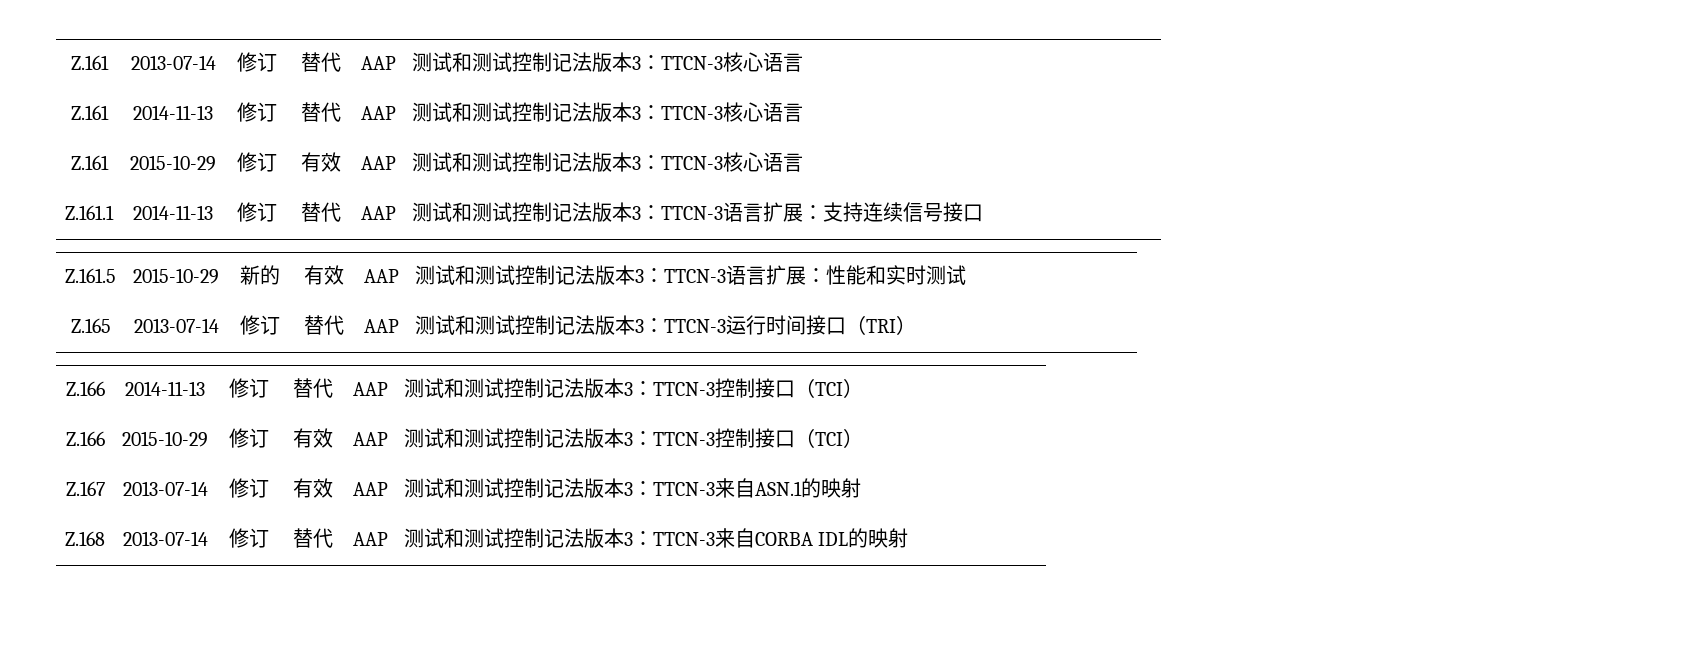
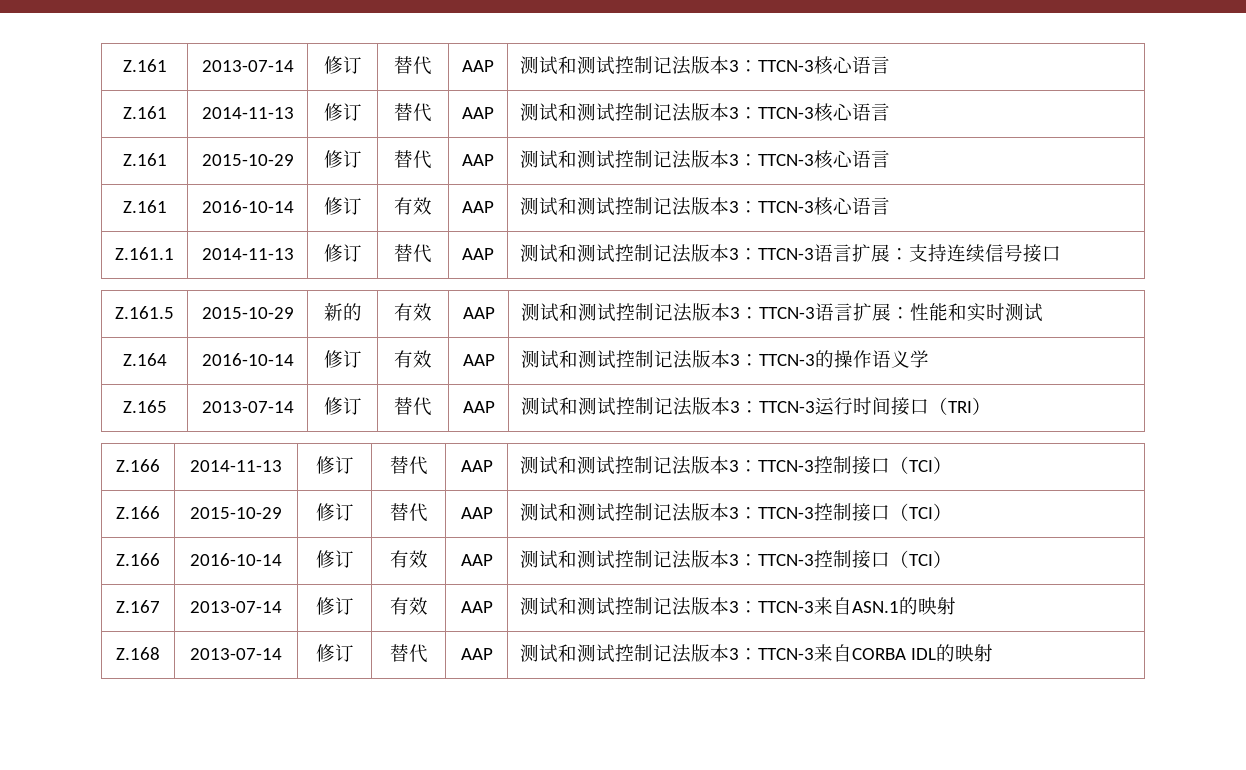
- Z.161 | 2015-10-29 | 修订 | 有效 | AAP | 测试和测试控制记法版本3：TTCN-3核心语言
+ Z.161 | 2015-10-29 | 修订 | 替代 | AAP | 测试和测试控制记法版本3：TTCN-3核心语言
+ Z.161 | 2016-10-14 | 修订 | 有效 | AAP | 测试和测试控制记法版本3：TTCN-3核心语言
+ Z.164 | 2016-10-14 | 修订 | 有效 | AAP | 测试和测试控制记法版本3：TTCN-3的操作语义学
- Z.166 | 2015-10-29 | 修订 | 有效 | AAP | 测试和测试控制记法版本3：TTCN-3控制接口（TCI）
+ Z.166 | 2015-10-29 | 修订 | 替代 | AAP | 测试和测试控制记法版本3：TTCN-3控制接口（TCI）
+ Z.166 | 2016-10-14 | 修订 | 有效 | AAP | 测试和测试控制记法版本3：TTCN-3控制接口（TCI）

